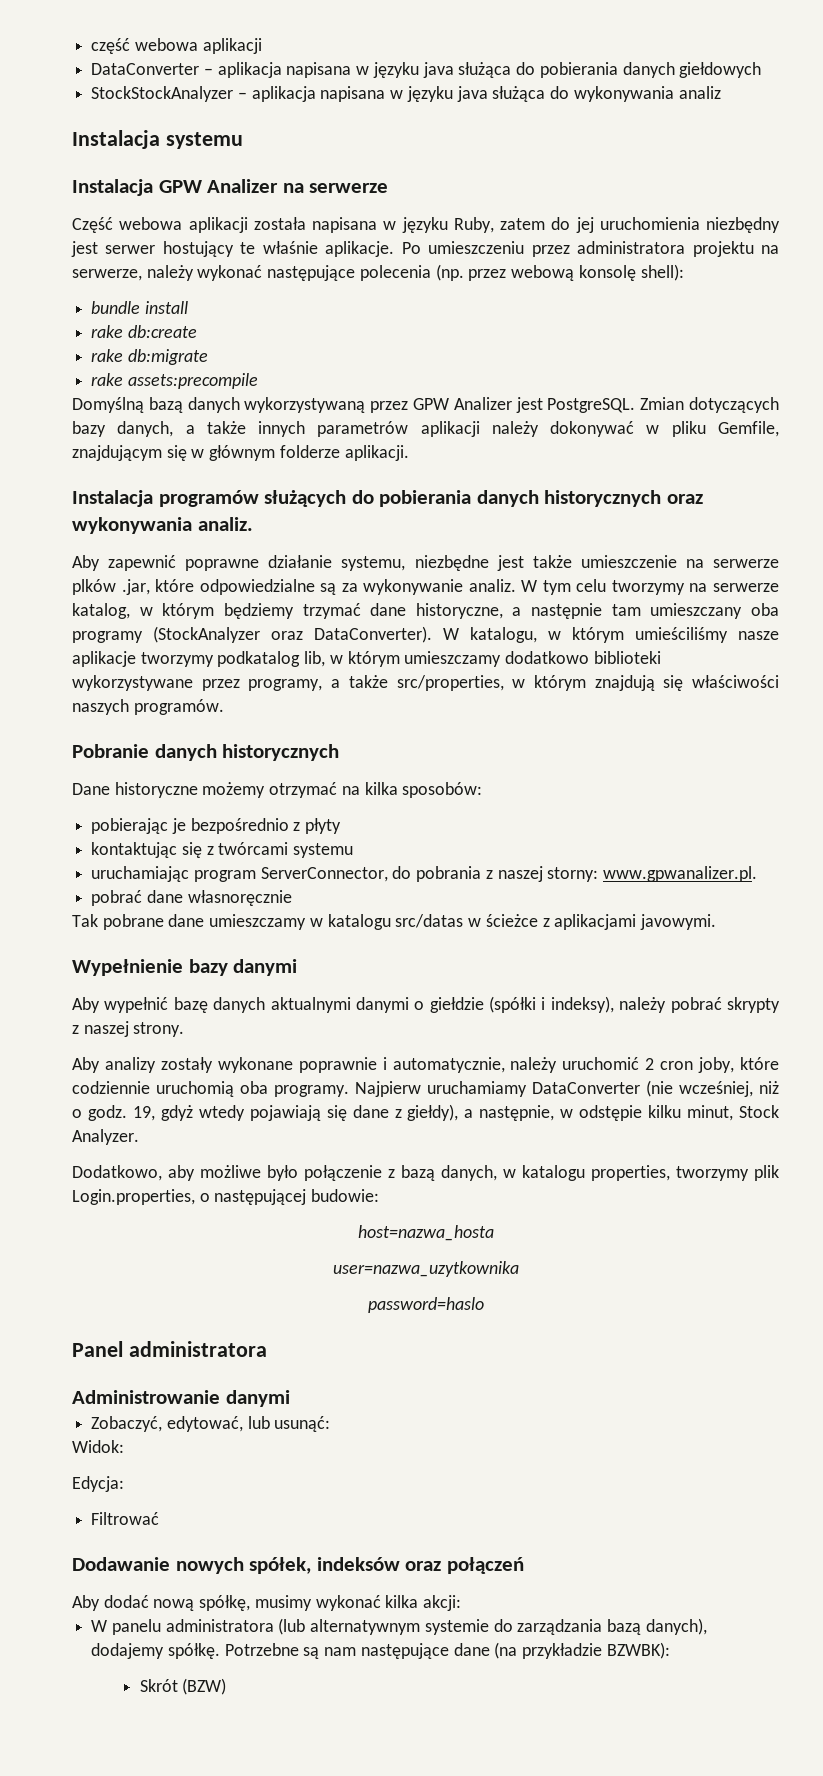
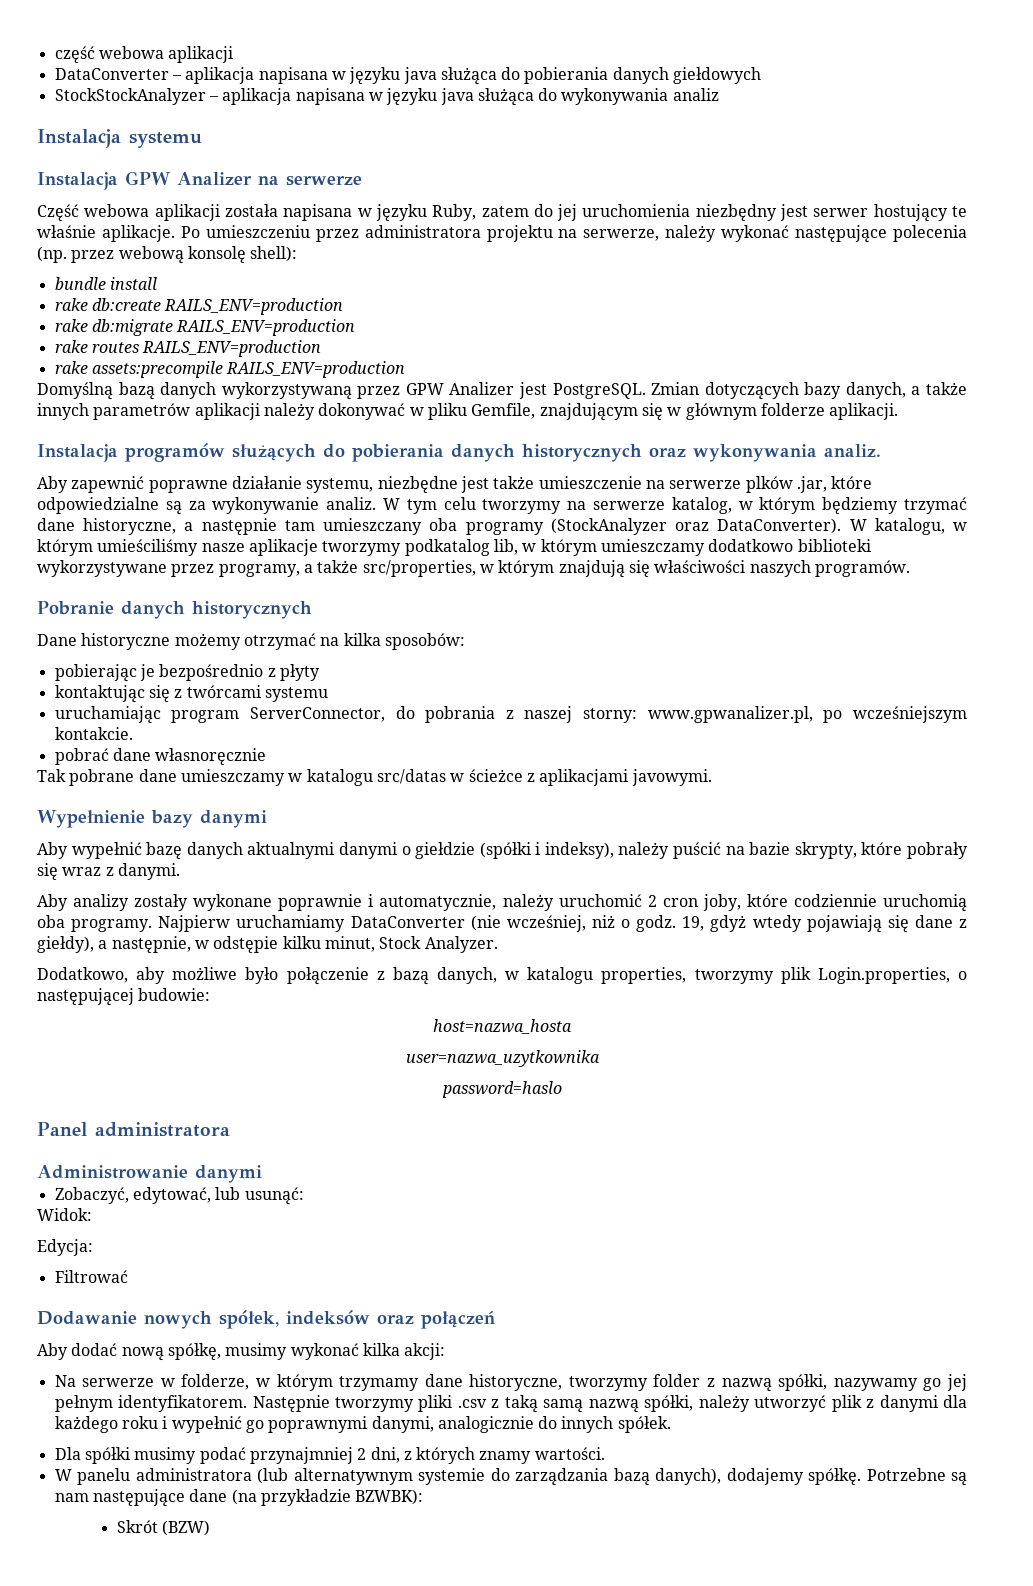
- rake db:create
+ rake db:create RAILS_ENV=production
- rake db:migrate
+ rake db:migrate RAILS_ENV=production
+ rake routes RAILS_ENV=production
- rake assets:precompile
+ rake assets:precompile RAILS_ENV=production
- uruchamiając program ServerConnector, do pobrania z naszej storny: www.gpwanalizer.pl.
+ uruchamiając program ServerConnector, do pobrania z naszej storny: www.gpwanalizer.pl, po wcześniejszym kontakcie.
- Aby wypełnić bazę danych aktualnymi danymi o giełdzie (spółki i indeksy), należy pobrać skrypty z naszej strony.
+ Aby wypełnić bazę danych aktualnymi danymi o giełdzie (spółki i indeksy), należy puścić na bazie skrypty, które pobrały się wraz z danymi.
+ Na serwerze w folderze, w którym trzymamy dane historyczne, tworzymy folder z nazwą spółki, nazywamy go jej pełnym identyfikatorem. Następnie tworzymy pliki .csv z taką samą nazwą spółki, należy utworzyć plik z danymi dla każdego roku i wypełnić go poprawnymi danymi, analogicznie do innych spółek.
+ Dla spółki musimy podać przynajmniej 2 dni, z których znamy wartości.

